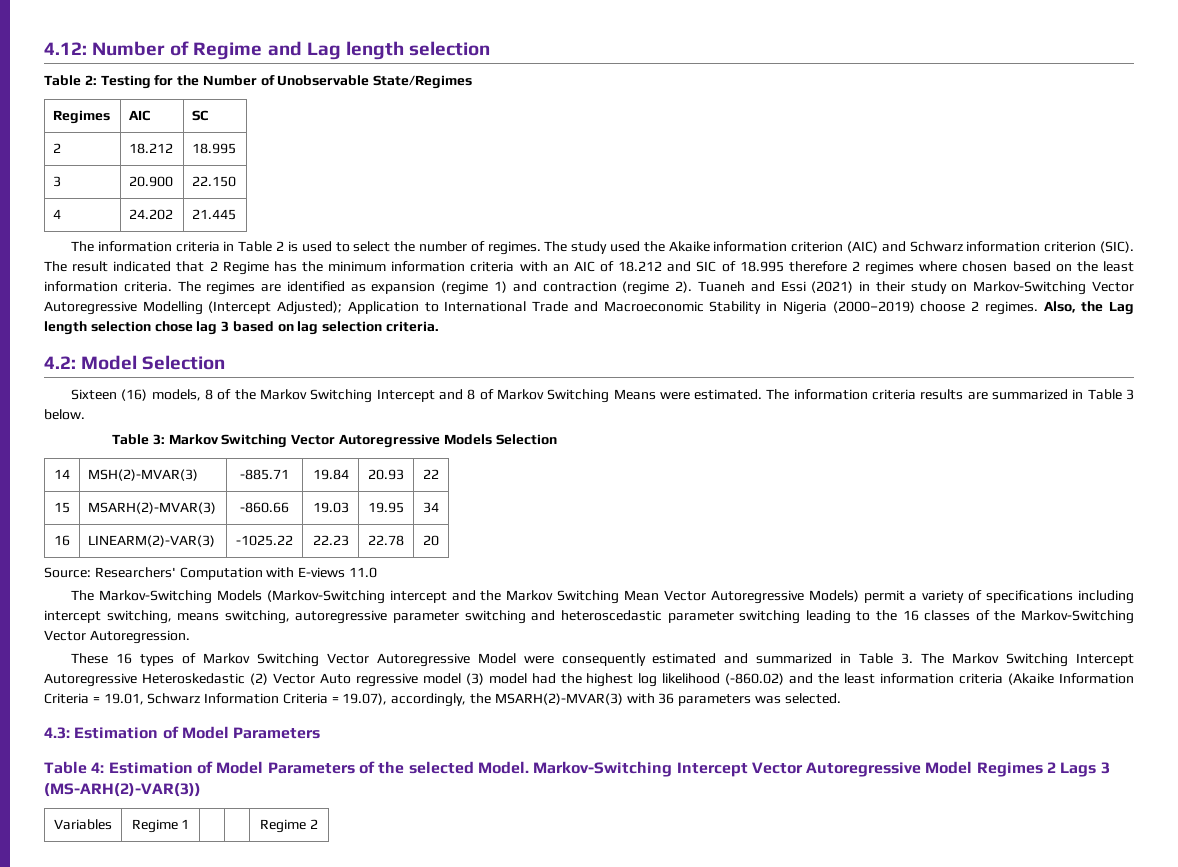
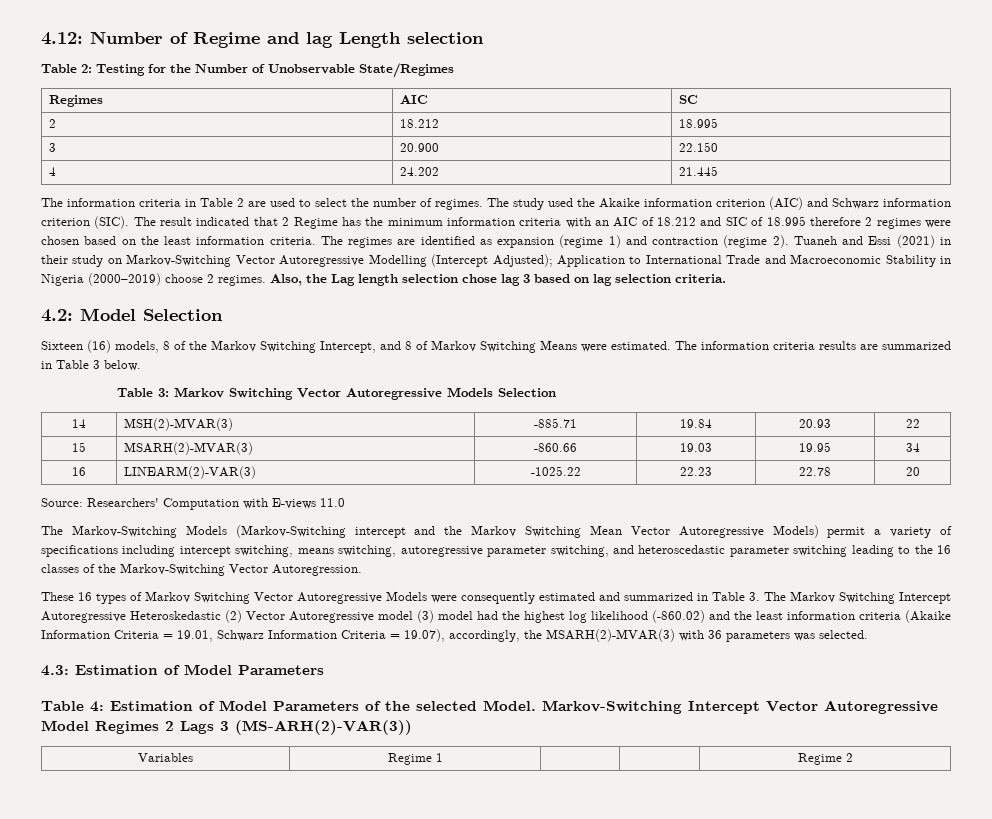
- 4.12: Number of Regime and Lag length selection
+ 4.12: Number of Regime and lag Length selection
- The information criteria in Table 2 is used to select the number of regimes.
+ The information criteria in Table 2 are used to select the number of regimes.
- The result indicated that 2 Regime has the minimum information criteria with an AIC of 18.212 and SIC of 18.995 therefore 2 regimes where chosen based on the least information criteria.
+ The result indicated that 2 Regime has the minimum information criteria with an AIC of 18.212 and SIC of 18.995 therefore 2 regimes were chosen based on the least information criteria.
- Sixteen (16) models, 8 of the Markov Switching Intercept and 8 of Markov Switching Means were estimated.
+ Sixteen (16) models, 8 of the Markov Switching Intercept, and 8 of Markov Switching Means were estimated.
- The Markov-Switching Models (Markov-Switching intercept and the Markov Switching Mean Vector Autoregressive Models) permit a variety of specifications including intercept switching, means switching, autoregressive parameter switching and heteroscedastic parameter switching leading to the 16 classes of the Markov-Switching Vector Autoregression.
+ The Markov-Switching Models (Markov-Switching intercept and the Markov Switching Mean Vector Autoregressive Models) permit a variety of specifications including intercept switching, means switching, autoregressive parameter switching, and heteroscedastic parameter switching leading to the 16 classes of the Markov-Switching Vector Autoregression.
- These 16 types of Markov Switching Vector Autoregressive Model were consequently estimated and summarized in Table 3. The Markov Switching Intercept Autoregressive Heteroskedastic (2) Vector Auto regressive model (3) model had the highest log likelihood (-860.02) and the least information criteria (Akaike Information Criteria = 19.01, Schwarz Information Criteria = 19.07), accordingly, the MSARH(2)-MVAR(3) with 36 parameters was selected.
+ These 16 types of Markov Switching Vector Autoregressive Models were consequently estimated and summarized in Table 3. The Markov Switching Intercept Autoregressive Heteroskedastic (2) Vector Autoregressive model (3) model had the highest log likelihood (-860.02) and the least information criteria (Akaike Information Criteria = 19.01, Schwarz Information Criteria = 19.07), accordingly, the MSARH(2)-MVAR(3) with 36 parameters was selected.

